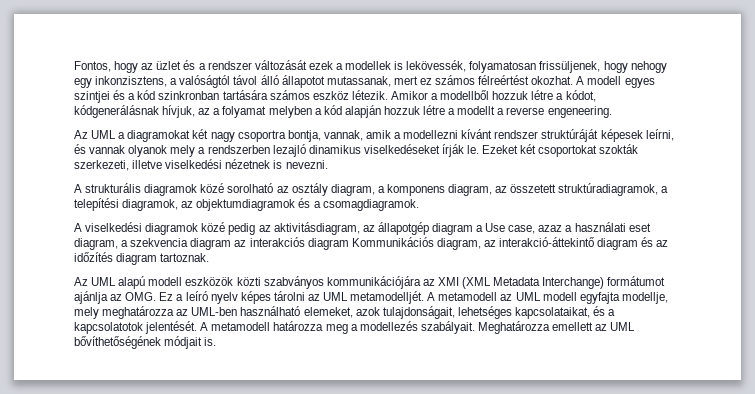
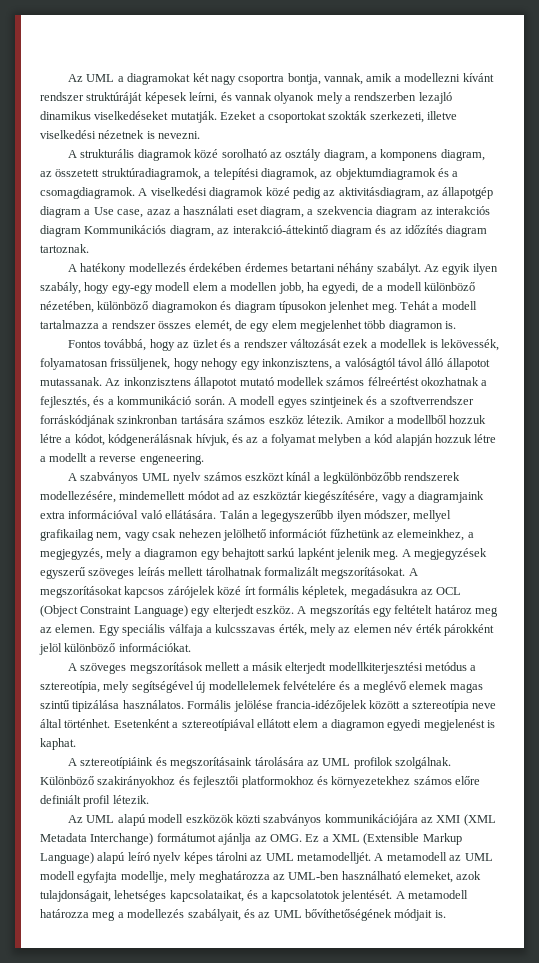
- Fontos, hogy az üzlet és a rendszer változását ezek a modellek is lekövessék, folyamatosan frissüljenek, hogy nehogy egy inkonzisztens, a valóságtól távol álló állapotot mutassanak, mert ez számos félreértést okozhat. A modell egyes szintjei és a kód szinkronban tartására számos eszköz létezik. Amikor a modellből hozzuk létre a kódot, kódgenerálásnak hívjuk, az a folyamat melyben a kód alapján hozzuk létre a modellt a reverse engeneering.
- Az UML a diagramokat két nagy csoportra bontja, vannak, amik a modellezni kívánt rendszer struktúráját képesek leírni, és vannak olyanok mely a rendszerben lezajló dinamikus viselkedéseket írják le. Ezeket két csoportokat szokták szerkezeti, illetve viselkedési nézetnek is nevezni.
+ Az UML a diagramokat két nagy csoportra bontja, vannak, amik a modellezni kívánt rendszer struktúráját képesek leírni, és vannak olyanok mely a rendszerben lezajló dinamikus viselkedéseket mutatják. Ezeket a csoportokat szokták szerkezeti, illetve viselkedési nézetnek is nevezni.
- A strukturális diagramok közé sorolható az osztály diagram, a komponens diagram, az összetett struktúradiagramok, a telepítési diagramok, az objektumdiagramok és a csomagdiagramok.
- A viselkedési diagramok közé pedig az aktivitásdiagram, az állapotgép diagram a Use case, azaz a használati eset diagram, a szekvencia diagram az interakciós diagram Kommunikációs diagram, az interakció-áttekintő diagram és az időzítés diagram tartoznak.
+ A strukturális diagramok közé sorolható az osztály diagram, a komponens diagram, az összetett struktúradiagramok, a telepítési diagramok, az objektumdiagramok és a csomagdiagramok. A viselkedési diagramok közé pedig az aktivitásdiagram, az állapotgép diagram a Use case, azaz a használati eset diagram, a szekvencia diagram az interakciós diagram Kommunikációs diagram, az interakció-áttekintő diagram és az időzítés diagram tartoznak.
+ A hatékony modellezés érdekében érdemes betartani néhány szabályt. Az egyik ilyen szabály, hogy egy-egy modell elem a modellen jobb, ha egyedi, de a modell különböző nézetében, különböző diagramokon és diagram típusokon jelenhet meg. Tehát a modell tartalmazza a rendszer összes elemét, de egy elem megjelenhet több diagramon is.
+ Fontos továbbá, hogy az üzlet és a rendszer változását ezek a modellek is lekövessék, folyamatosan frissüljenek, hogy nehogy egy inkonzisztens, a valóságtól távol álló állapotot mutassanak. Az inkonzisztens állapotot mutató modellek számos félreértést okozhatnak a fejlesztés, és a kommunikáció során. A modell egyes szintjeinek és a szoftverrendszer forráskódjának szinkronban tartására számos eszköz létezik. Amikor a modellből hozzuk létre a kódot, kódgenerálásnak hívjuk, és az a folyamat melyben a kód alapján hozzuk létre a modellt a reverse engeneering.
+ A szabványos UML nyelv számos eszközt kínál a legkülönbözőbb rendszerek modellezésére, mindemellett módot ad az eszköztár kiegészítésére, vagy a diagramjaink extra információval való ellátására. Talán a legegyszerűbb ilyen módszer, mellyel grafikailag nem, vagy csak nehezen jelölhető információt fűzhetünk az elemeinkhez, a megjegyzés, mely a diagramon egy behajtott sarkú lapként jelenik meg. A megjegyzések egyszerű szöveges leírás mellett tárolhatnak formalizált megszorításokat. A megszorításokat kapcsos zárójelek közé írt formális képletek, megadásukra az OCL (Object Constraint Language) egy elterjedt eszköz. A megszorítás egy feltételt határoz meg az elemen. Egy speciális válfaja a kulcsszavas érték, mely az elemen név érték párokként jelöl különböző információkat.
+ A szöveges megszorítások mellett a másik elterjedt modellkiterjesztési metódus a sztereotípia, mely segítségével új modellelemek felvételére és a meglévő elemek magas szintű tipizálása használatos. Formális jelölése francia-idézőjelek között a sztereotípia neve által történhet. Esetenként a sztereotípiával ellátott elem a diagramon egyedi megjelenést is kaphat.
+ A sztereotípiáink és megszorításaink tárolására az UML profilok szolgálnak. Különböző szakirányokhoz és fejlesztői platformokhoz és környezetekhez számos előre definiált profil létezik.
- Az UML alapú modell eszközök közti szabványos kommunikációjára az XMI (XML Metadata Interchange) formátumot ajánlja az OMG. Ez a leíró nyelv képes tárolni az UML metamodelljét.
+ Az UML alapú modell eszközök közti szabványos kommunikációjára az XMI (XML Metadata Interchange) formátumot ajánlja az OMG. Ez a XML (Extensible Markup Language) alapú leíró nyelv képes tárolni az UML metamodelljét.
- A metamodell határozza meg a modellezés szabályait. Meghatározza emellett az UML bővíthetőségének módjait is.
+ A metamodell határozza meg a modellezés szabályait, és az UML bővíthetőségének módjait is.

